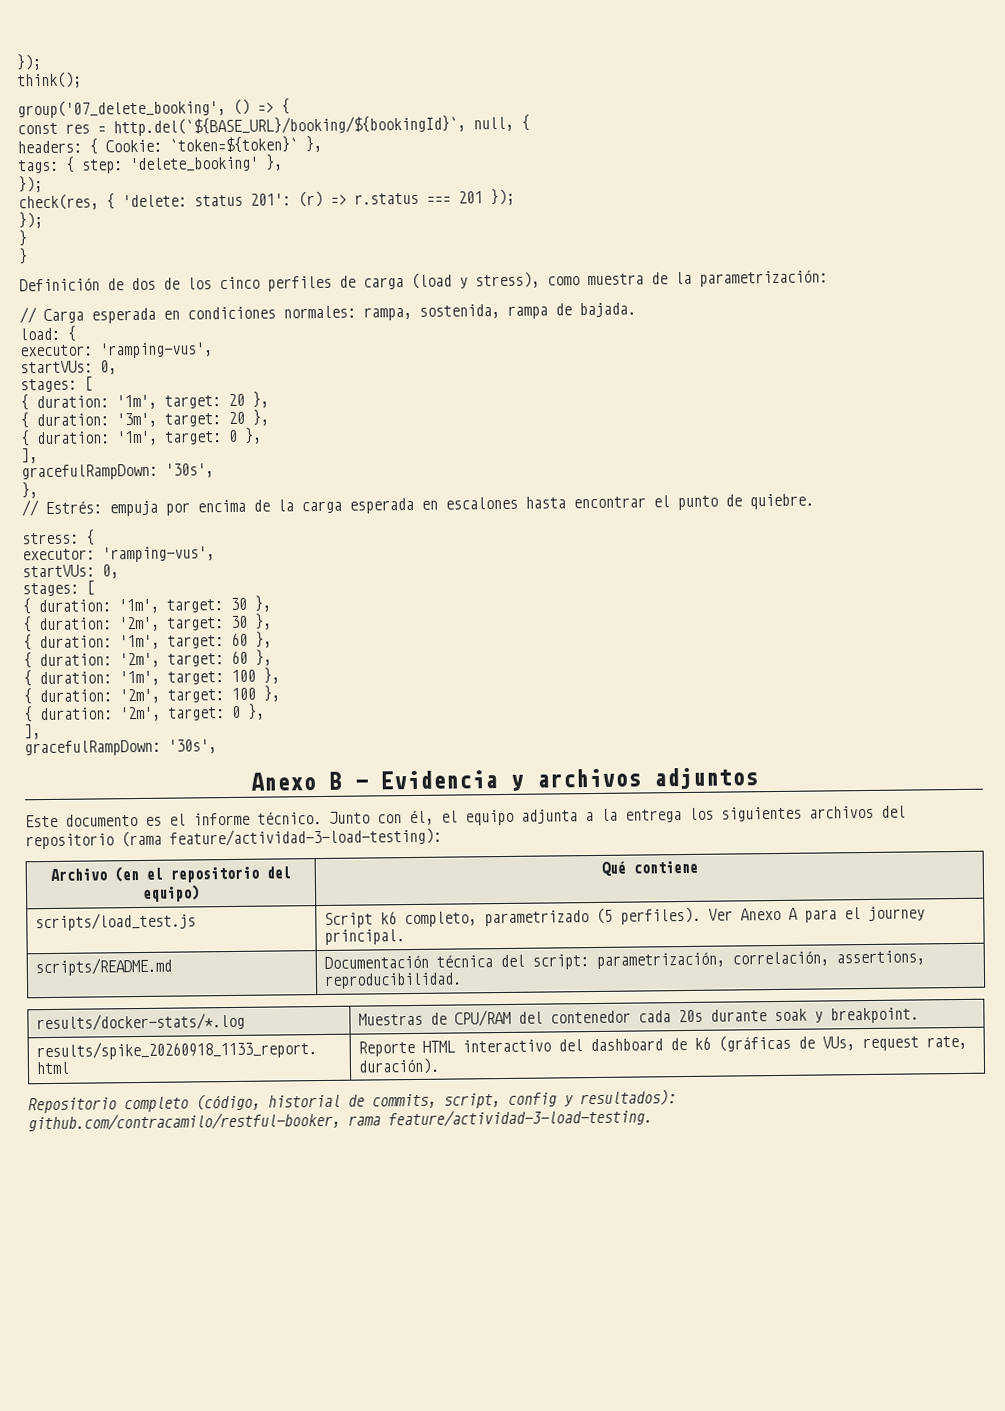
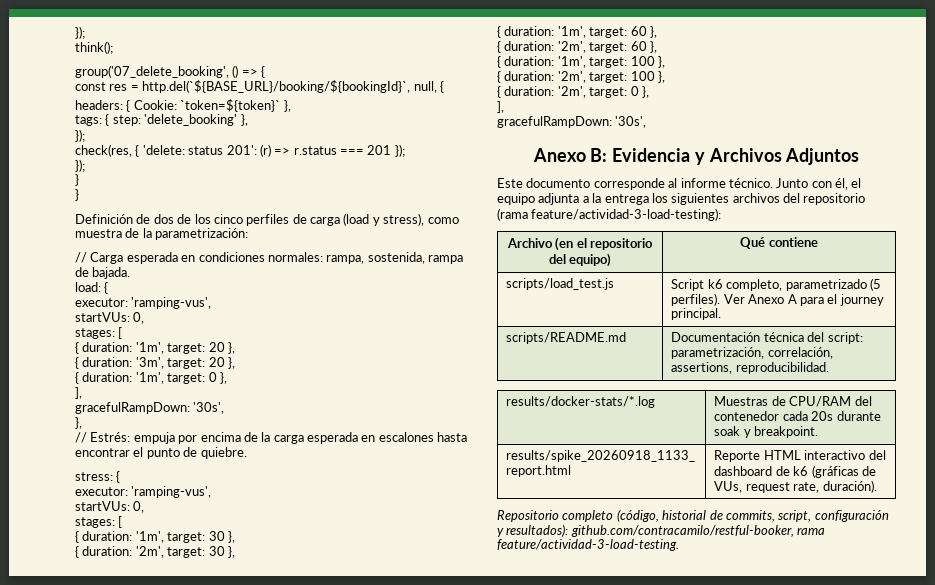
- Anexo B — Evidencia y archivos adjuntos
+ Anexo B: Evidencia y Archivos Adjuntos
- Este documento es el informe técnico.
+ Este documento corresponde al informe técnico.
- Repositorio completo (código, historial de commits, script, config y resultados): github.com/contracamilo/restful-booker, rama feature/actividad-3-load-testing.
+ Repositorio completo (código, historial de commits, script, configuración y resultados): github.com/contracamilo/restful-booker, rama feature/actividad-3-load-testing.

